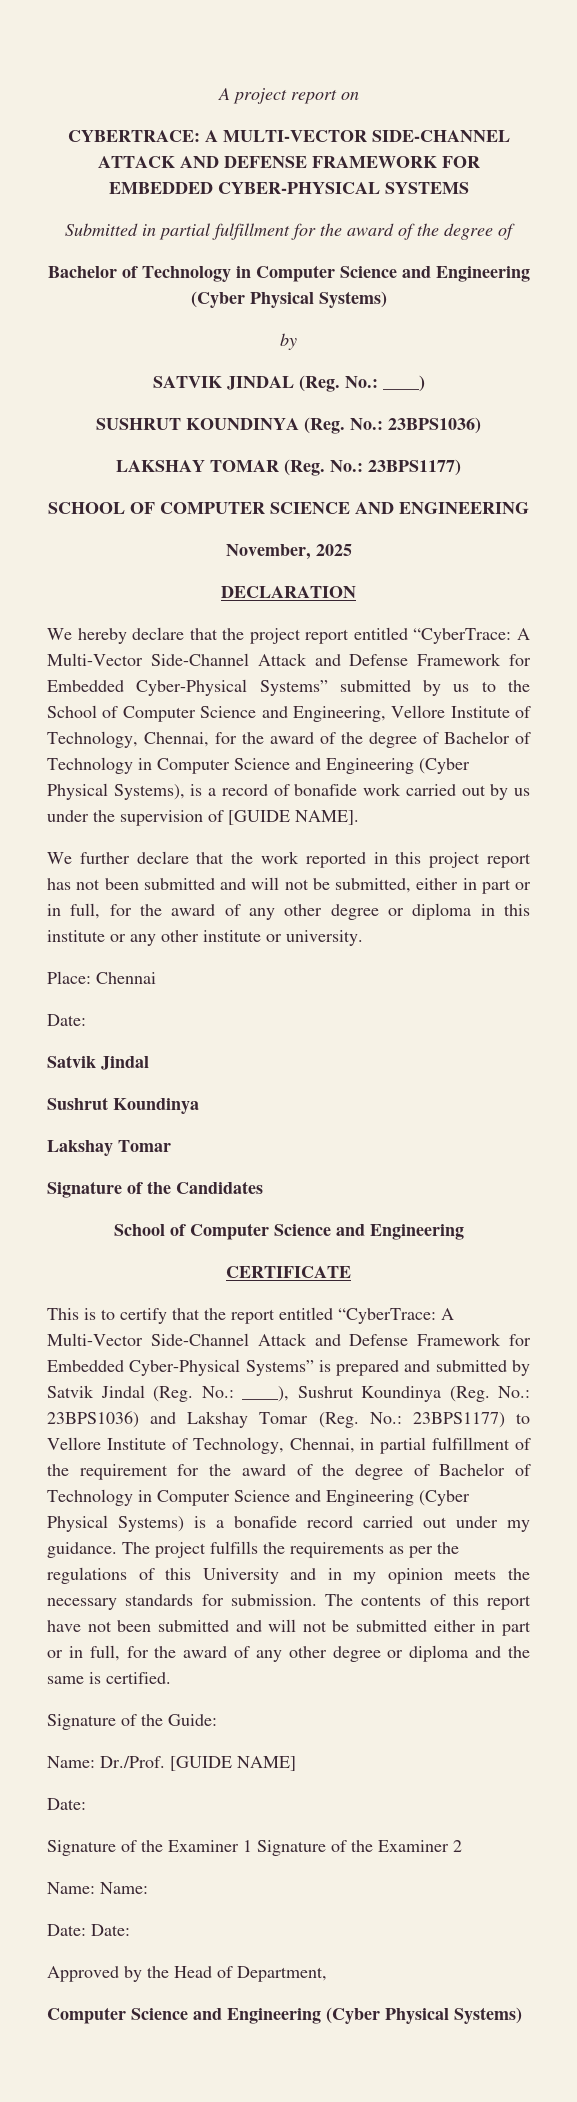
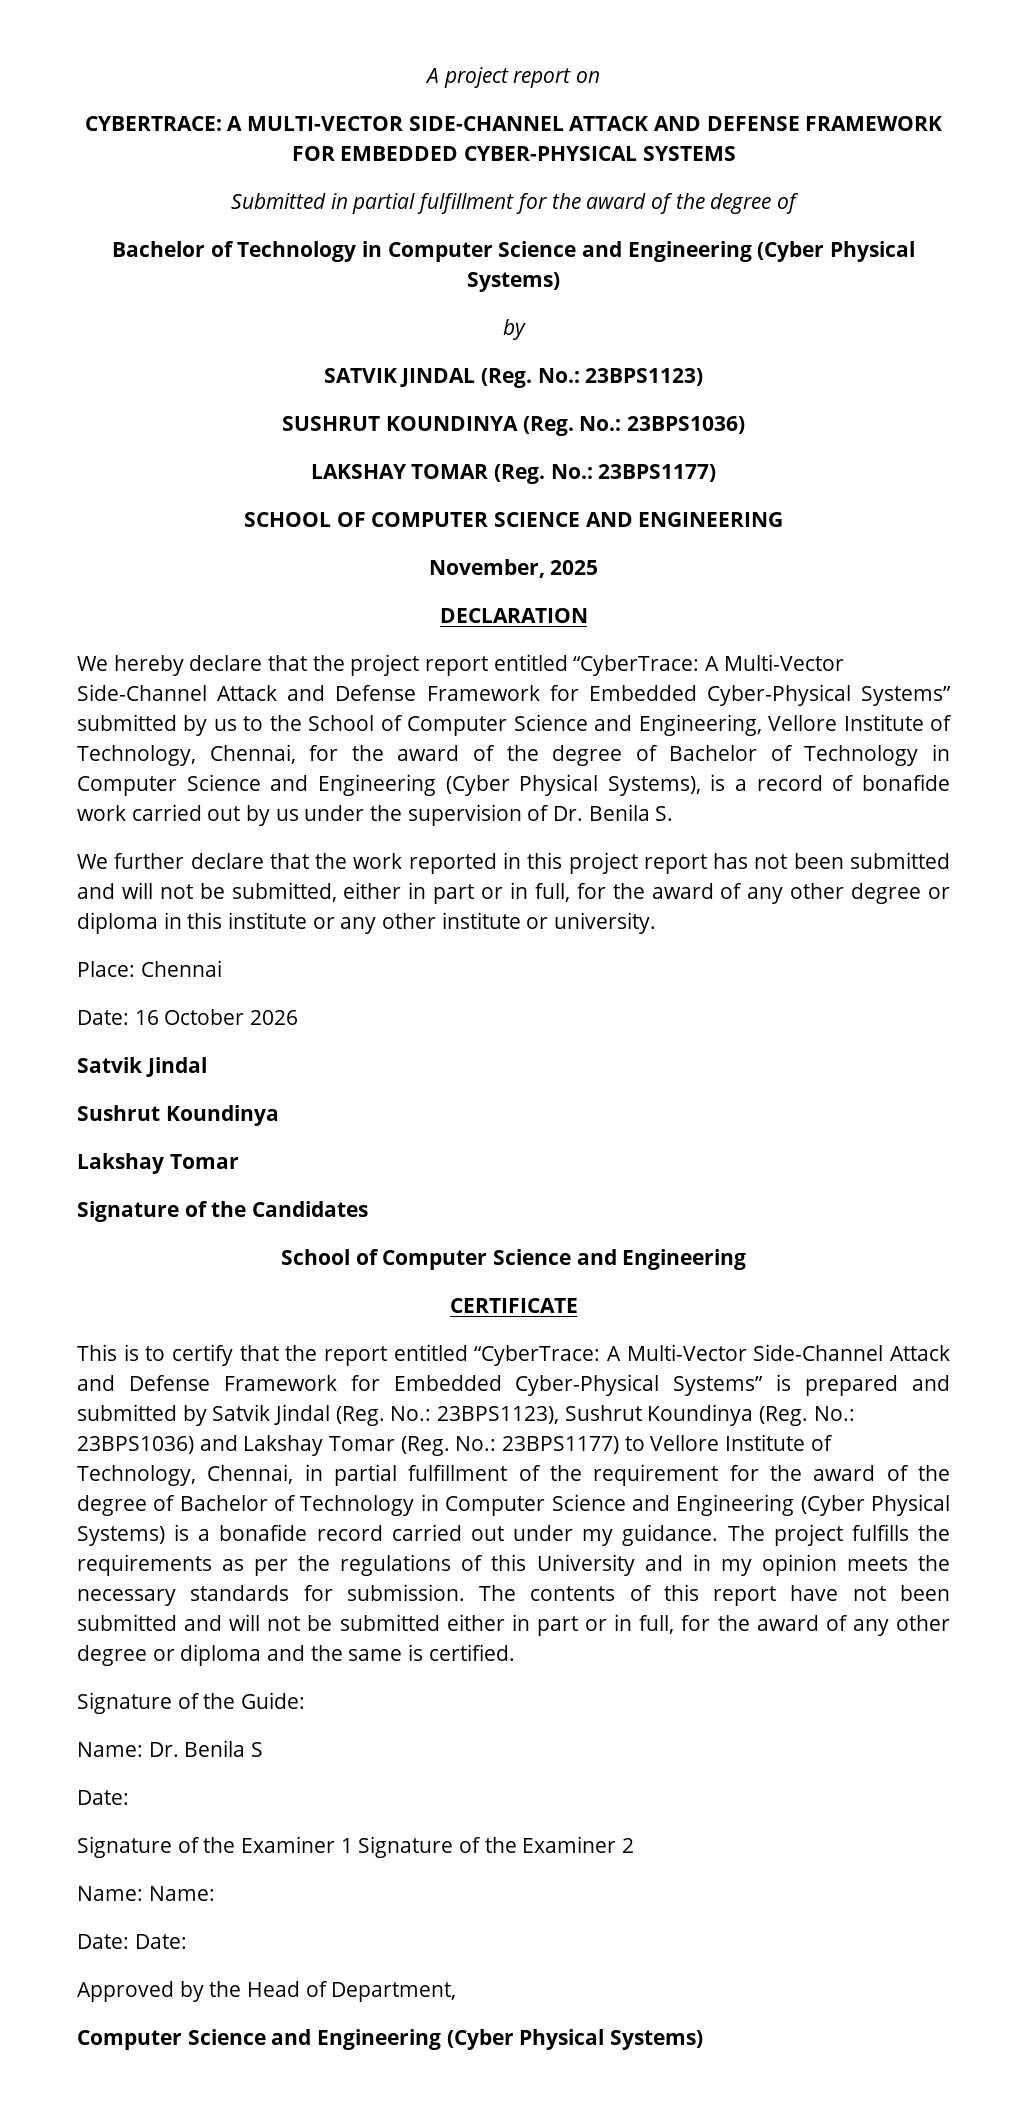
- SATVIK JINDAL (Reg. No.: ____)
+ SATVIK JINDAL (Reg. No.: 23BPS1123)
- A Multi-Vector Side-Channel Attack and Defense Framework for Embedded Cyber-Physical Systems” submitted by us to the School of Computer Science and Engineering, Vellore Institute of Technology, Chennai, for the award of the degree of Bachelor of Technology in Computer Science and Engineering (Cyber Physical Systems), is a record of bonafide work carried out by us under the supervision of [GUIDE NAME].
+ A Multi-Vector Side-Channel Attack and Defense Framework for Embedded Cyber-Physical Systems” submitted by us to the School of Computer Science and Engineering, Vellore Institute of Technology, Chennai, for the award of the degree of Bachelor of Technology in Computer Science and Engineering (Cyber Physical Systems), is a record of bonafide work carried out by us under the supervision of Dr. Benila S.
  Place: Chennai
- Date:
+ Date: 16 October 2026
- ____), Sushrut Koundinya (Reg. No.:
+ 23BPS1123), Sushrut Koundinya (Reg. No.:
- Name: Dr./Prof. [GUIDE NAME]
+ Name: Dr. Benila S

